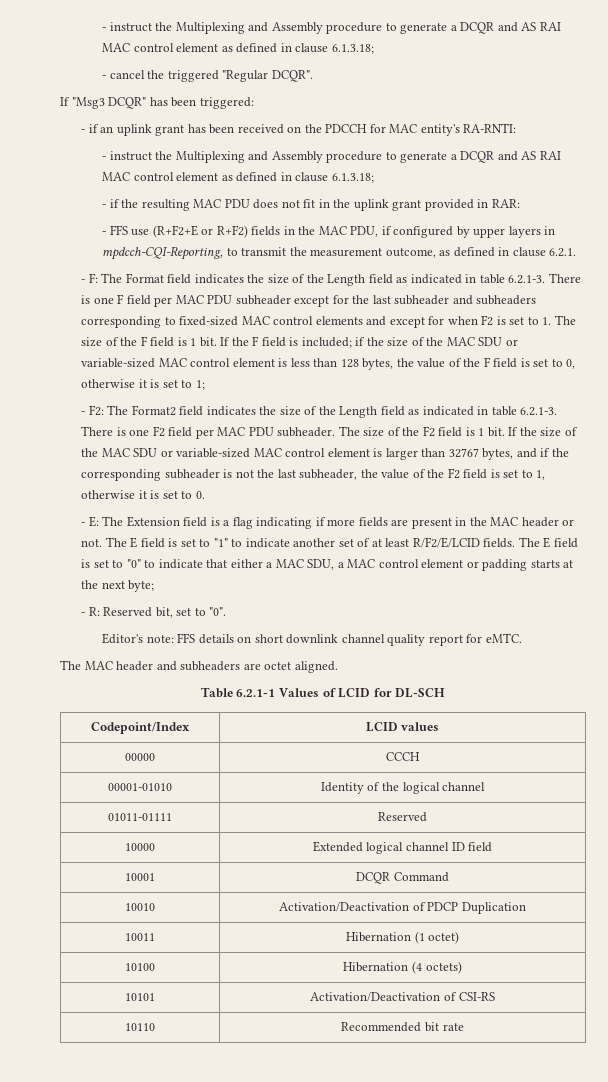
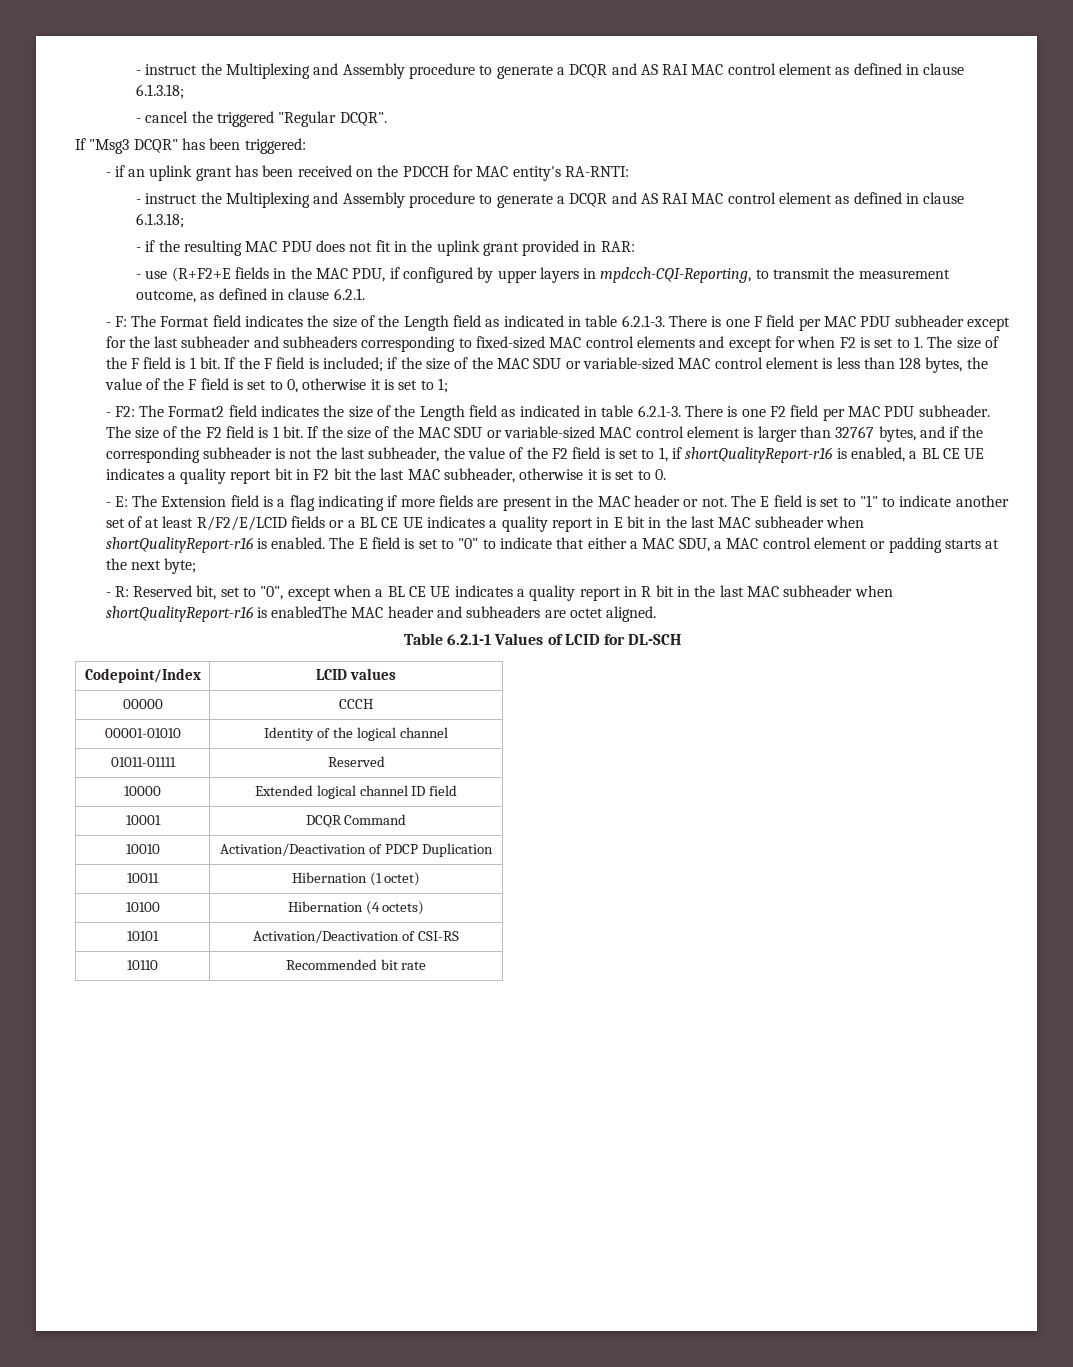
- - FFS use (R+F2+E or R+F2) fields in the MAC PDU, if configured by upper layers in mpdcch-CQI-Reporting, to transmit the measurement outcome, as defined in clause 6.2.1.
+ - use (R+F2+E fields in the MAC PDU, if configured by upper layers in mpdcch-CQI-Reporting, to transmit the measurement outcome, as defined in clause 6.2.1.
- If the size of the MAC SDU or variable-sized MAC control element is larger than 32767 bytes, and if the corresponding subheader is not the last subheader, the value of the F2 field is set to 1, otherwise it is set to 0.
+ If the size of the MAC SDU or variable-sized MAC control element is larger than 32767 bytes, and if the corresponding subheader is not the last subheader, the value of the F2 field is set to 1, if shortQualityReport-r16 is enabled, a BL CE UE indicates a quality report bit in F2 bit the last MAC subheader, otherwise it is set to 0.
- The E field is set to "1" to indicate another set of at least R/F2/E/LCID fields.
+ The E field is set to "1" to indicate another set of at least R/F2/E/LCID fields or a BL CE UE indicates a quality report in E bit in the last MAC subheader when shortQualityReport-r16 is enabled.
- - R: Reserved bit, set to "0".
- Editor's note: FFS details on short downlink channel quality report for eMTC.
- The MAC header and subheaders are octet aligned.
+ - R: Reserved bit, set to "0", except when a BL CE UE indicates a quality report in R bit in the last MAC subheader when shortQualityReport-r16 is enabledThe MAC header and subheaders are octet aligned.

